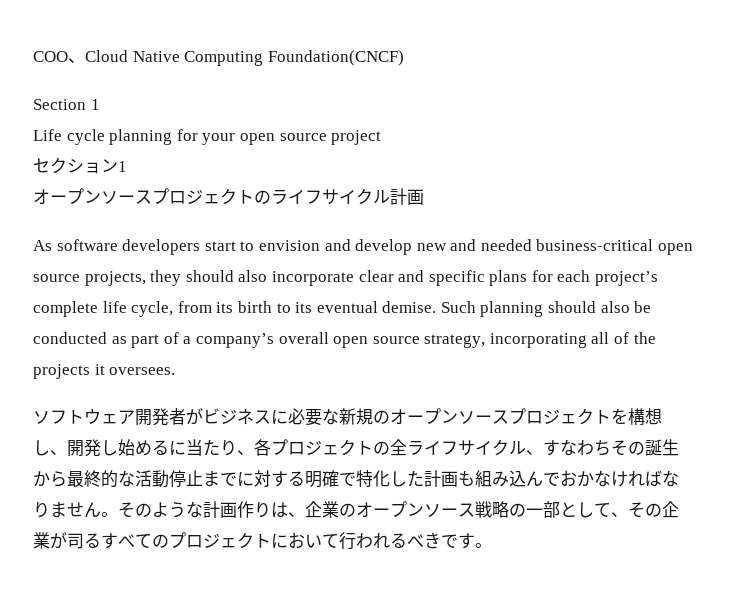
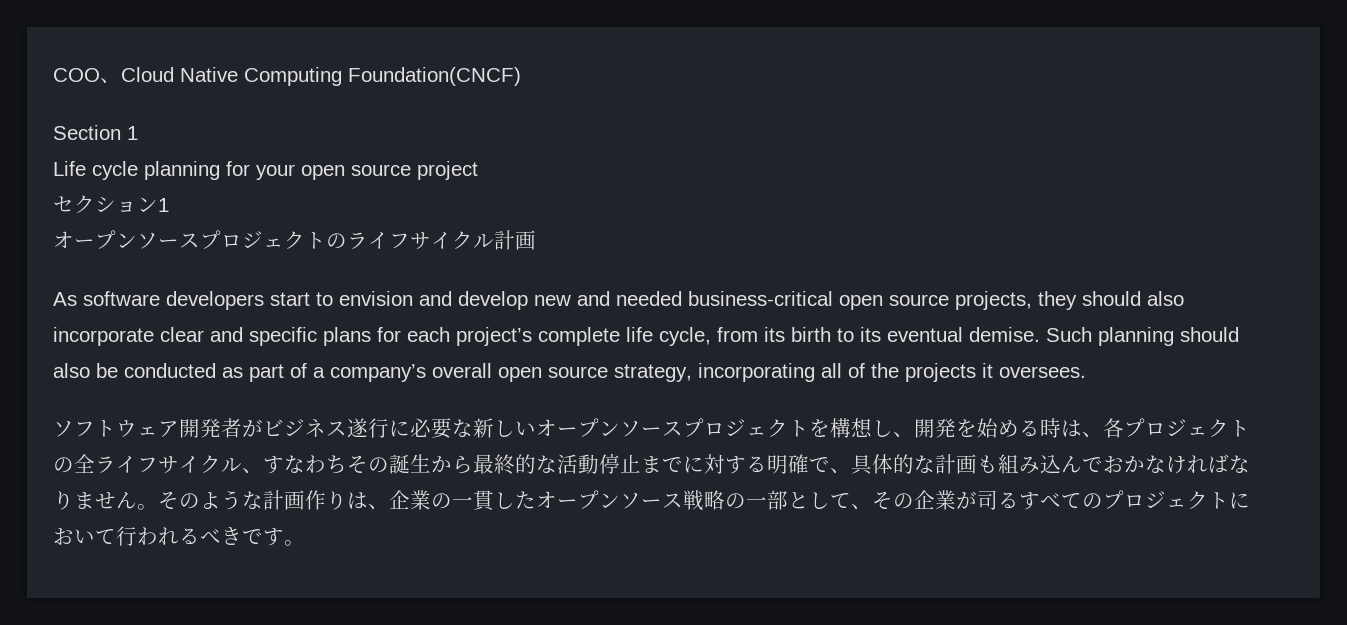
- ソフトウェア開発者がビジネスに必要な新規のオープンソースプロジェクトを構想し、開発し始めるに当たり、各プロジェクトの全ライフサイクル、すなわちその誕生から最終的な活動停止までに対する明確で特化した計画も組み込んでおかなければなりません。
+ ソフトウェア開発者がビジネス遂行に必要な新しいオープンソースプロジェクトを構想し、開発を始める時は、各プロジェクトの全ライフサイクル、すなわちその誕生から最終的な活動停止までに対する明確で、具体的な計画も組み込んでおかなければなりません。
- そのような計画作りは、企業のオープンソース戦略の一部として、その企業が司るすべてのプロジェクトにおいて行われるべきです。
+ そのような計画作りは、企業の一貫したオープンソース戦略の一部として、その企業が司るすべてのプロジェクトにおいて行われるべきです。

